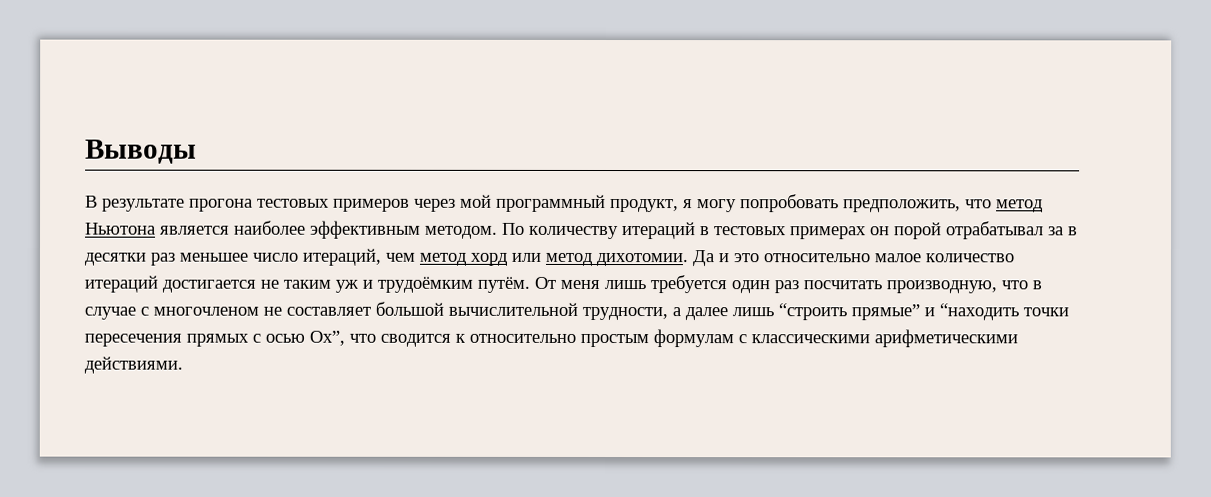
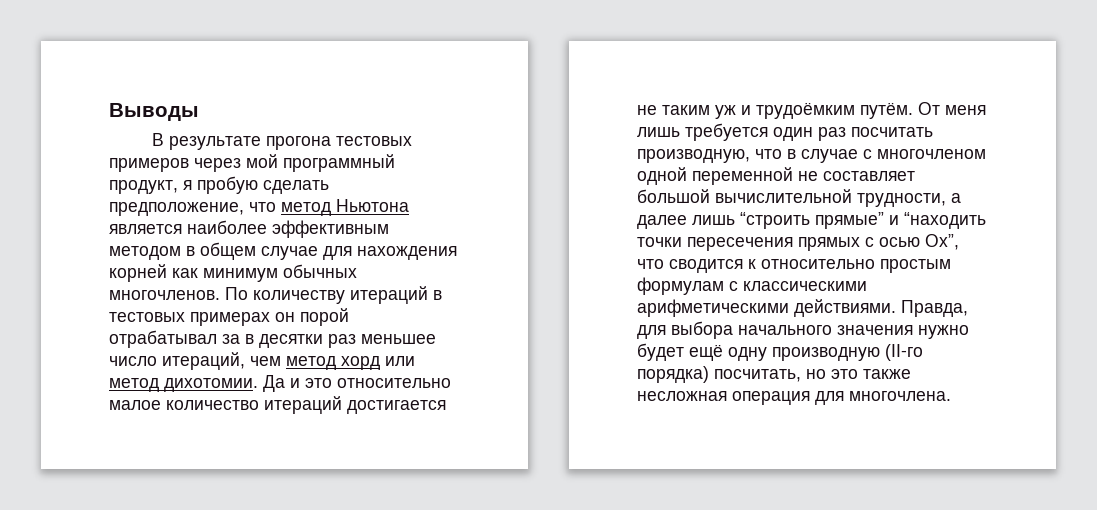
- В результате прогона тестовых примеров через мой программный продукт, я могу попробовать предположить, что метод Ньютона является наиболее эффективным методом.
+ В результате прогона тестовых примеров через мой программный продукт, я пробую сделать предположение, что метод Ньютона является наиболее эффективным методом в общем случае для нахождения корней как минимум обычных многочленов.
- От меня лишь требуется один раз посчитать производную, что в случае с многочленом не составляет большой вычислительной трудности, а далее лишь “строить прямые” и “находить точки пересечения прямых с осью Ox”, что сводится к относительно простым формулам с классическими арифметическими действиями.
+ От меня лишь требуется один раз посчитать производную, что в случае с многочленом одной переменной не составляет большой вычислительной трудности, а далее лишь “строить прямые” и “находить точки пересечения прямых с осью Ox”, что сводится к относительно простым формулам с классическими арифметическими действиями.
+ Правда, для выбора начального значения нужно будет ещё одну производную (II-го порядка) посчитать, но это также несложная операция для многочлена.

